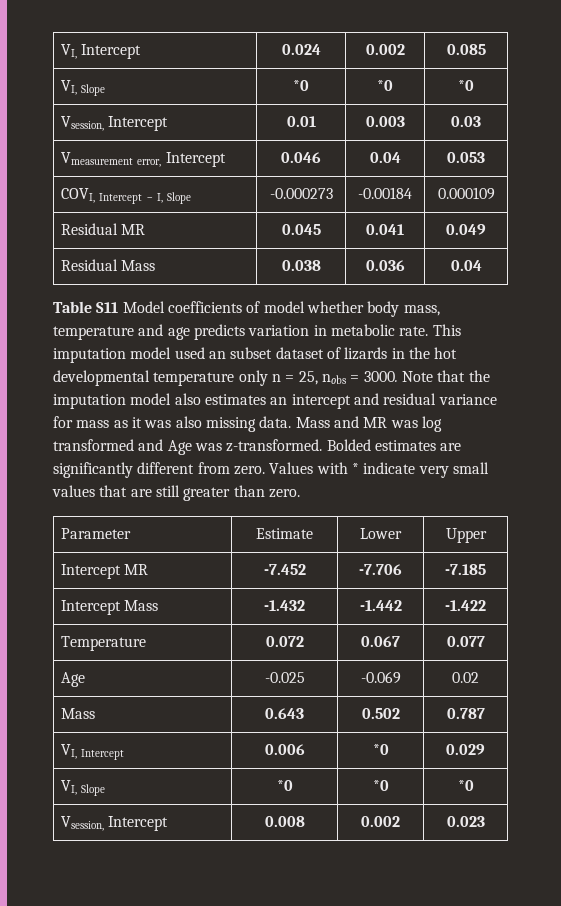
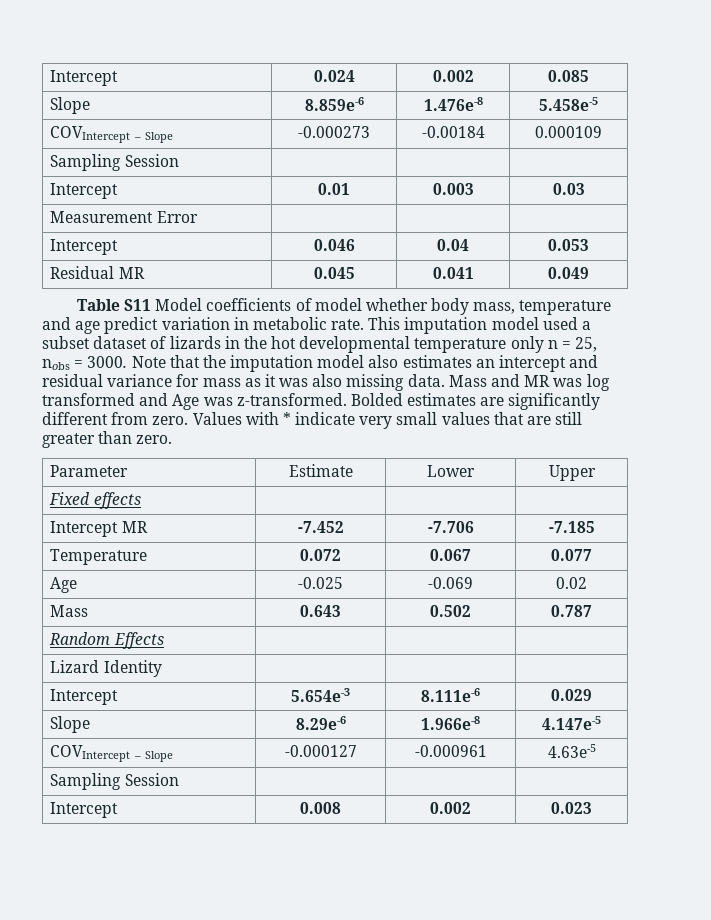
- VI, Intercept | 0.024 | 0.002 | 0.085
- VI, Slope | *0 | *0 | *0
- Vsession, Intercept | 0.01 | 0.003 | 0.03
+ Intercept | 0.024 | 0.002 | 0.085
+ Slope | 8.859e-6 | 1.476e-8 | 5.458e-5
+ COVIntercept – Slope | -0.000273 | -0.00184 | 0.000109
+ Sampling Session | | |
+ Intercept | 0.01 | 0.003 | 0.03
- Vmeasurement error, Intercept | 0.046 | 0.04 | 0.053
+ Measurement Error | | |
+ Intercept | 0.046 | 0.04 | 0.053
- COVI, Intercept – I, Slope | -0.000273 | -0.00184 | 0.000109
- Residual Mass | 0.038 | 0.036 | 0.04
- Table S11 Model coefficients of model whether body mass, temperature and age predicts variation in metabolic rate.
+ Table S11 Model coefficients of model whether body mass, temperature and age predict variation in metabolic rate.
- This imputation model used an subset dataset of lizards in the hot developmental temperature only n = 25, nobs = 3000.
+ This imputation model used a subset dataset of lizards in the hot developmental temperature only n = 25, nobs = 3000.
+ Fixed effects | | |
- Intercept Mass | -1.432 | -1.442 | -1.422
- VI, Intercept | 0.006 | *0 | 0.029
- VI, Slope | *0 | *0 | *0
- Vsession, Intercept | 0.008 | 0.002 | 0.023
+ Random Effects | | |
+ Lizard Identity | | |
+ Intercept | 5.654e-3 | 8.111e-6 | 0.029
+ Slope | 8.29e-6 | 1.966e-8 | 4.147e-5
+ COVIntercept – Slope | -0.000127 | -0.000961 | 4.63e-5
+ Sampling Session | | |
+ Intercept | 0.008 | 0.002 | 0.023

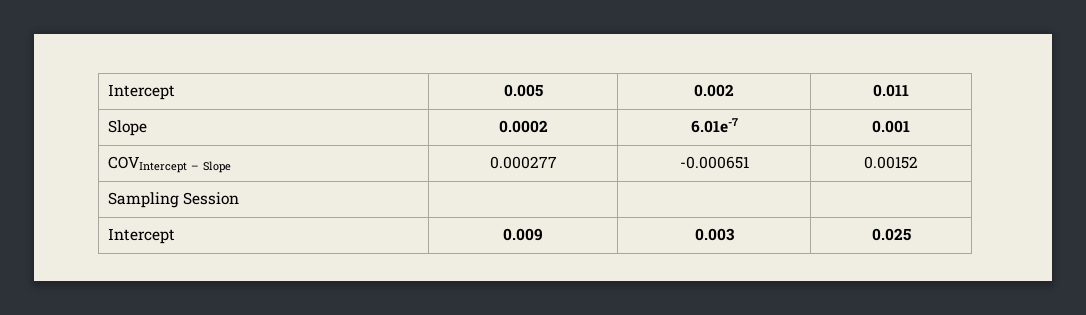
- Intercept | 0.024 | 0.002 | 0.085
- Slope | 8.859e-6 | 1.476e-8 | 5.458e-5
- COVIntercept – Slope | -0.000273 | -0.00184 | 0.000109
+ Intercept | 0.005 | 0.002 | 0.011
+ Slope | 0.0002 | 6.01e-7 | 0.001
+ COVIntercept – Slope | 0.000277 | -0.000651 | 0.00152
  Sampling Session | | |
- Intercept | 0.01 | 0.003 | 0.03
- Measurement Error | | |
- Intercept | 0.046 | 0.04 | 0.053
- Residual MR | 0.045 | 0.041 | 0.049
- Table S11 Model coefficients of model whether body mass, temperature and age predict variation in metabolic rate. This imputation model used a subset dataset of lizards in the hot developmental temperature only n = 25, nobs = 3000. Note that the imputation model also estimates an intercept and residual variance for mass as it was also missing data. Mass and MR was log transformed and Age was z-transformed. Bolded estimates are significantly different from zero. Values with * indicate very small values that are still greater than zero.
- Parameter | Estimate | Lower | Upper
- Fixed effects | | |
- Intercept MR | -7.452 | -7.706 | -7.185
- Temperature | 0.072 | 0.067 | 0.077
- Age | -0.025 | -0.069 | 0.02
- Mass | 0.643 | 0.502 | 0.787
- Random Effects | | |
- Lizard Identity | | |
- Intercept | 5.654e-3 | 8.111e-6 | 0.029
- Slope | 8.29e-6 | 1.966e-8 | 4.147e-5
- COVIntercept – Slope | -0.000127 | -0.000961 | 4.63e-5
- Sampling Session | | |
- Intercept | 0.008 | 0.002 | 0.023
+ Intercept | 0.009 | 0.003 | 0.025

